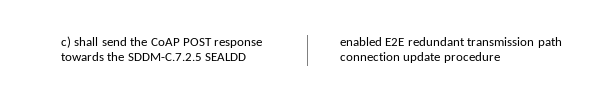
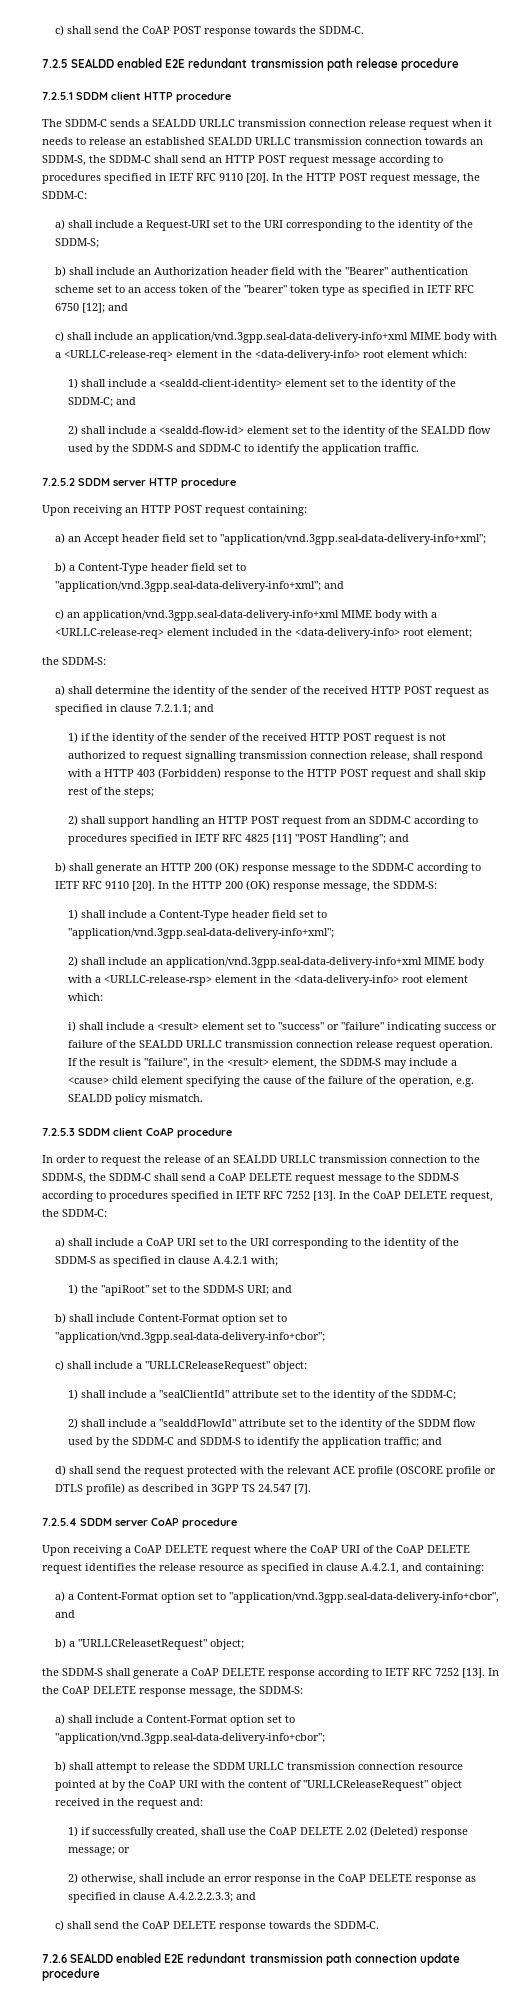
- c) shall send the CoAP POST response towards the SDDM-C.7.2.5 SEALDD enabled E2E redundant transmission path connection update procedure
+ c) shall send the CoAP POST response towards the SDDM-C.
+ 7.2.5 SEALDD enabled E2E redundant transmission path release procedure
+ 7.2.5.1 SDDM client HTTP procedure
+ The SDDM-C sends a SEALDD URLLC transmission connection release request when it needs to release an established SEALDD URLLC transmission connection towards an SDDM-S, the SDDM-C shall send an HTTP POST request message according to procedures specified in IETF RFC 9110 [20]. In the HTTP POST request message, the SDDM-C:
+ a) shall include a Request-URI set to the URI corresponding to the identity of the SDDM-S;
+ b) shall include an Authorization header field with the "Bearer" authentication scheme set to an access token of the "bearer" token type as specified in IETF RFC 6750 [12]; and
+ c) shall include an application/vnd.3gpp.seal-data-delivery-info+xml MIME body with a <URLLC-release-req> element in the <data-delivery-info> root element which:
+ 1) shall include a <sealdd-client-identity> element set to the identity of the SDDM-C; and
+ 2) shall include a <sealdd-flow-id> element set to the identity of the SEALDD flow used by the SDDM-S and SDDM-C to identify the application traffic.
+ 7.2.5.2 SDDM server HTTP procedure
+ Upon receiving an HTTP POST request containing:
+ a) an Accept header field set to "application/vnd.3gpp.seal-data-delivery-info+xml";
+ b) a Content-Type header field set to "application/vnd.3gpp.seal-data-delivery-info+xml"; and
+ c) an application/vnd.3gpp.seal-data-delivery-info+xml MIME body with a <URLLC-release-req> element included in the <data-delivery-info> root element;
+ the SDDM-S:
+ a) shall determine the identity of the sender of the received HTTP POST request as specified in clause 7.2.1.1; and
+ 1) if the identity of the sender of the received HTTP POST request is not authorized to request signalling transmission connection release, shall respond with a HTTP 403 (Forbidden) response to the HTTP POST request and shall skip rest of the steps;
+ 2) shall support handling an HTTP POST request from an SDDM-C according to procedures specified in IETF RFC 4825 [11] "POST Handling"; and
+ b) shall generate an HTTP 200 (OK) response message to the SDDM-C according to IETF RFC 9110 [20]. In the HTTP 200 (OK) response message, the SDDM-S:
+ 1) shall include a Content-Type header field set to "application/vnd.3gpp.seal-data-delivery-info+xml";
+ 2) shall include an application/vnd.3gpp.seal-data-delivery-info+xml MIME body with a <URLLC-release-rsp> element in the <data-delivery-info> root element which:
+ i) shall include a <result> element set to "success" or "failure" indicating success or failure of the SEALDD URLLC transmission connection release request operation. If the result is "failure", in the <result> element, the SDDM-S may include a <cause> child element specifying the cause of the failure of the operation, e.g. SEALDD policy mismatch.
+ 7.2.5.3 SDDM client CoAP procedure
+ In order to request the release of an SEALDD URLLC transmission connection to the SDDM-S, the SDDM-C shall send a CoAP DELETE request message to the SDDM-S according to procedures specified in IETF RFC 7252 [13]. In the CoAP DELETE request, the SDDM-C:
+ a) shall include a CoAP URI set to the URI corresponding to the identity of the SDDM-S as specified in clause A.4.2.1 with;
+ 1) the "apiRoot" set to the SDDM-S URI; and
+ b) shall include Content-Format option set to "application/vnd.3gpp.seal-data-delivery-info+cbor";
+ c) shall include a "URLLCReleaseRequest" object:
+ 1) shall include a "sealClientId" attribute set to the identity of the SDDM-C;
+ 2) shall include a "sealddFlowId" attribute set to the identity of the SDDM flow used by the SDDM-C and SDDM-S to identify the application traffic; and
+ d) shall send the request protected with the relevant ACE profile (OSCORE profile or DTLS profile) as described in 3GPP TS 24.547 [7].
+ 7.2.5.4 SDDM server CoAP procedure
+ Upon receiving a CoAP DELETE request where the CoAP URI of the CoAP DELETE request identifies the release resource as specified in clause A.4.2.1, and containing:
+ a) a Content-Format option set to "application/vnd.3gpp.seal-data-delivery-info+cbor", and
+ b) a "URLLCReleasetRequest" object;
+ the SDDM-S shall generate a CoAP DELETE response according to IETF RFC 7252 [13]. In the CoAP DELETE response message, the SDDM-S:
+ a) shall include a Content-Format option set to "application/vnd.3gpp.seal-data-delivery-info+cbor";
+ b) shall attempt to release the SDDM URLLC transmission connection resource pointed at by the CoAP URI with the content of "URLLCReleaseRequest" object received in the request and:
+ 1) if successfully created, shall use the CoAP DELETE 2.02 (Deleted) response message; or
+ 2) otherwise, shall include an error response in the CoAP DELETE response as specified in clause A.4.2.2.2.3.3; and
+ c) shall send the CoAP DELETE response towards the SDDM-C.
+ 7.2.6 SEALDD enabled E2E redundant transmission path connection update procedure

